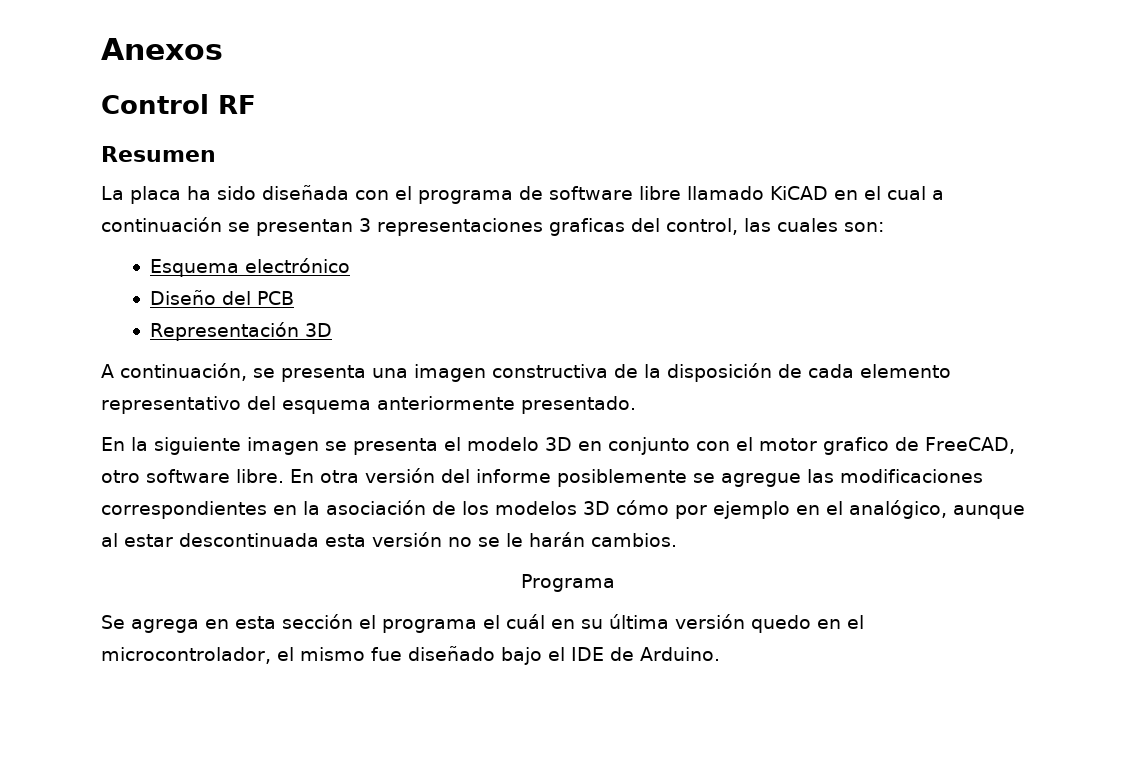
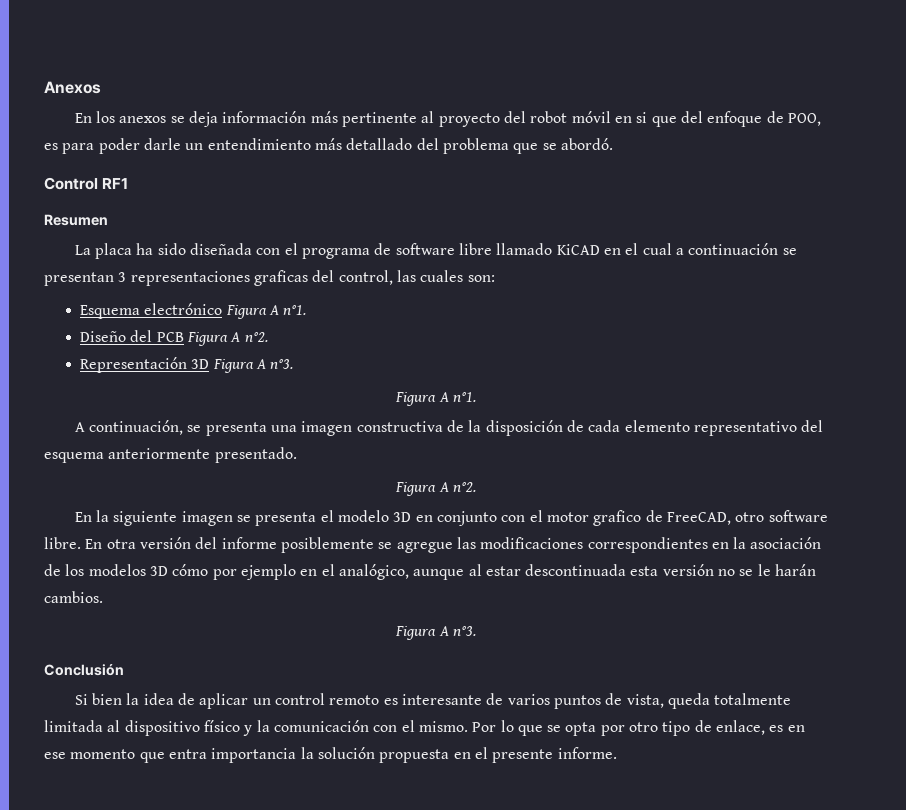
+ En los anexos se deja información más pertinente al proyecto del robot móvil en si que del enfoque de POO, es para poder darle un entendimiento más detallado del problema que se abordó.
- Control RF
+ Control RF1
- Esquema electrónico
+ Esquema electrónico Figura A n°1.
- Diseño del PCB
+ Diseño del PCB Figura A n°2.
- Representación 3D
+ Representación 3D Figura A n°3.
+ Figura A n°1.
  A continuación, se presenta una imagen constructiva de la disposición de cada elemento representativo del esquema anteriormente presentado.
+ Figura A n°2.
  En otra versión del informe posiblemente se agregue las modificaciones correspondientes en la asociación de los modelos 3D cómo por ejemplo en el analógico, aunque al estar descontinuada esta versión no se le harán cambios.
- Programa
- Se agrega en esta sección el programa el cuál en su última versión quedo en el microcontrolador, el mismo fue diseñado bajo el IDE de Arduino.
+ Figura A n°3.
+ Conclusión
+ Si bien la idea de aplicar un control remoto es interesante de varios puntos de vista, queda totalmente limitada al dispositivo físico y la comunicación con el mismo. Por lo que se opta por otro tipo de enlace, es en ese momento que entra importancia la solución propuesta en el presente informe.

